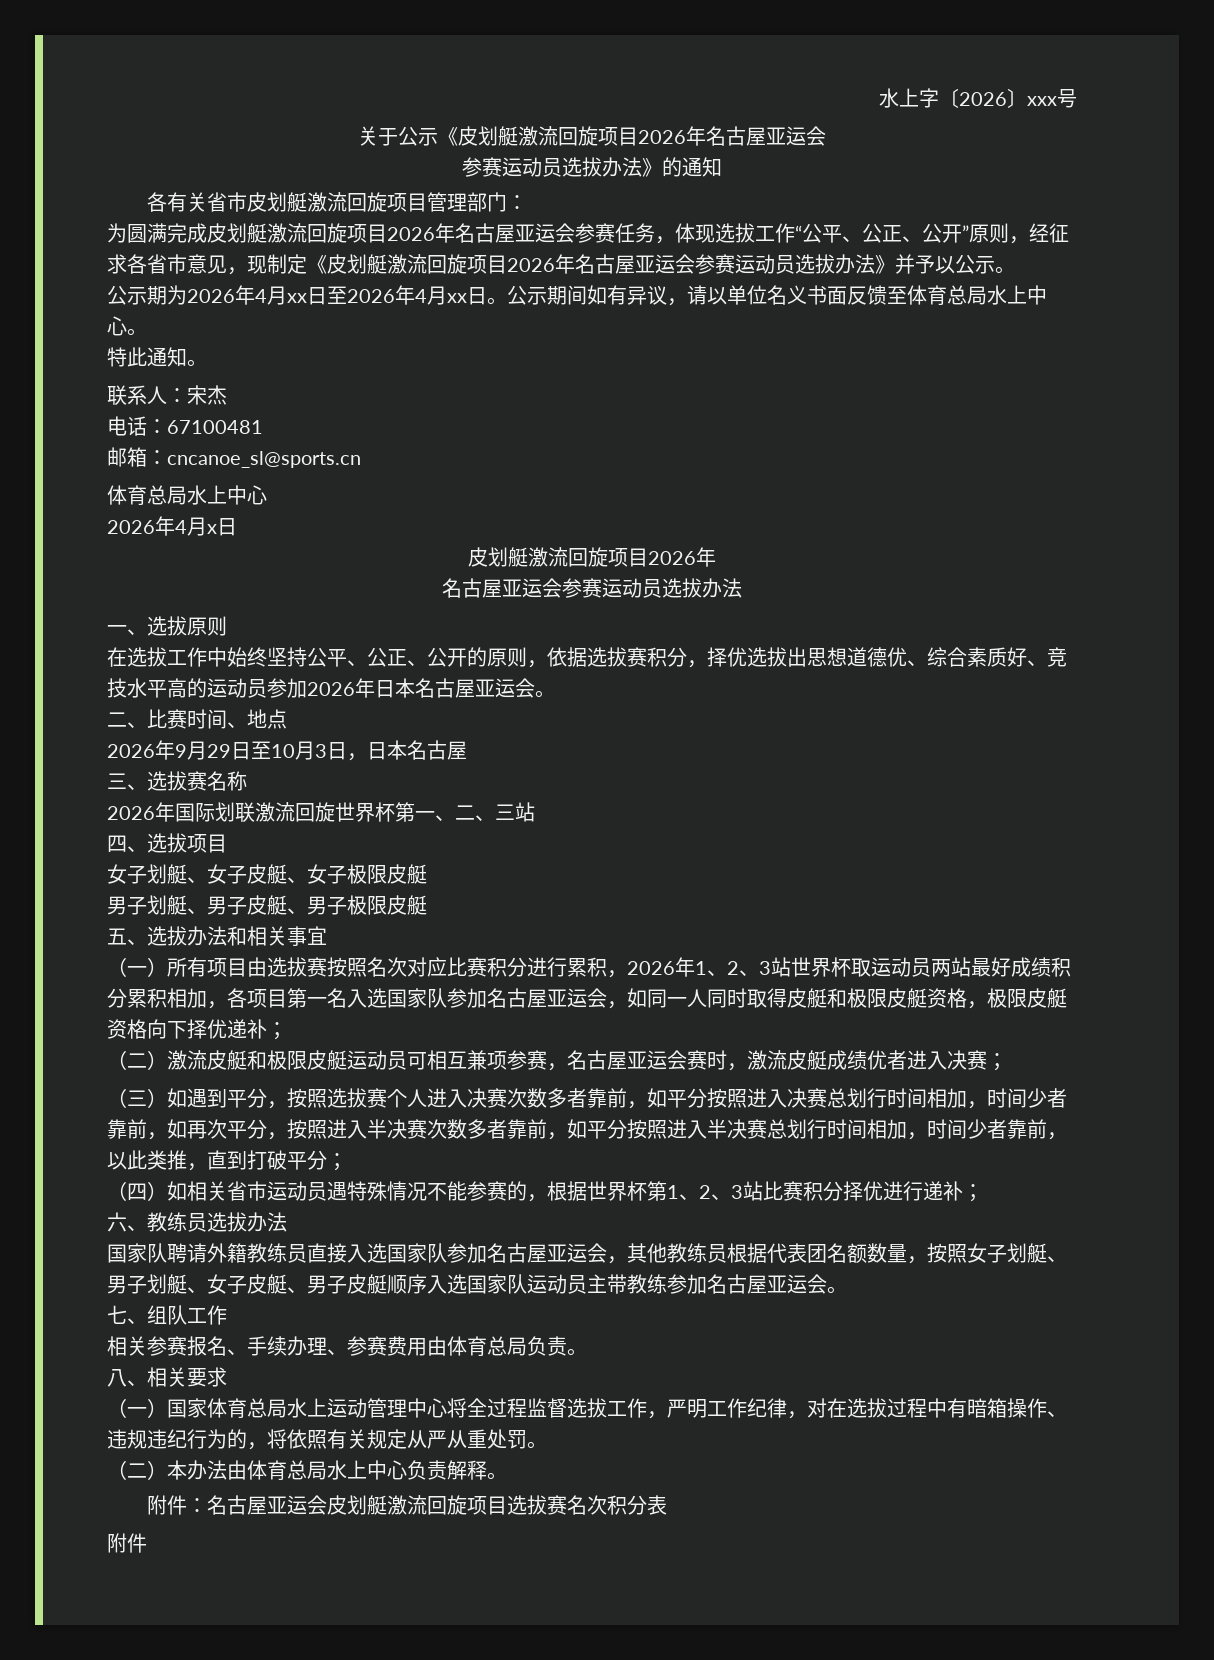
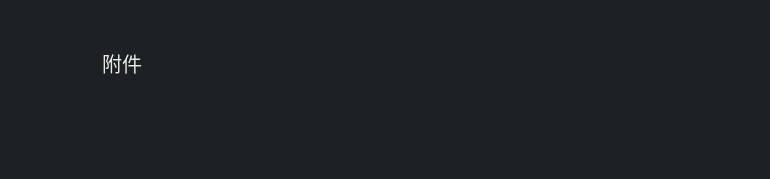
- 水上字〔2026〕xxx号
- 关于公示《皮划艇激流回旋项目2026年名古屋亚运会
- 参赛运动员选拔办法》的通知
- 各有关省市皮划艇激流回旋项目管理部门：
- 为圆满完成皮划艇激流回旋项目2026年名古屋亚运会参赛任务，体现选拔工作“公平、公正、公开”原则，经征求各省市意见，现制定《皮划艇激流回旋项目2026年名古屋亚运会参赛运动员选拔办法》并予以公示。
- 公示期为2026年4月xx日至2026年4月xx日。公示期间如有异议，请以单位名义书面反馈至体育总局水上中心。
- 特此通知。
- 联系人：宋杰
- 电话：67100481
- 邮箱：cncanoe_sl@sports.cn
- 体育总局水上中心
- 2026年4月x日
- 皮划艇激流回旋项目2026年
- 名古屋亚运会参赛运动员选拔办法
- 一、选拔原则
- 在选拔工作中始终坚持公平、公正、公开的原则，依据选拔赛积分，择优选拔出思想道德优、综合素质好、竞技水平高的运动员参加2026年日本名古屋亚运会。
- 二、比赛时间、地点
- 2026年9月29日至10月3日，日本名古屋
- 三、选拔赛名称
- 2026年国际划联激流回旋世界杯第一、二、三站
- 四、选拔项目
- 女子划艇、女子皮艇、女子极限皮艇
- 男子划艇、男子皮艇、男子极限皮艇
- 五、选拔办法和相关事宜
- （一）所有项目由选拔赛按照名次对应比赛积分进行累积，2026年1、2、3站世界杯取运动员两站最好成绩积分累积相加，各项目第一名入选国家队参加名古屋亚运会，如同一人同时取得皮艇和极限皮艇资格，极限皮艇资格向下择优递补；
- （二）激流皮艇和极限皮艇运动员可相互兼项参赛，名古屋亚运会赛时，激流皮艇成绩优者进入决赛；
- （三）如遇到平分，按照选拔赛个人进入决赛次数多者靠前，如平分按照进入决赛总划行时间相加，时间少者靠前，如再次平分，按照进入半决赛次数多者靠前，如平分按照进入半决赛总划行时间相加，时间少者靠前，以此类推，直到打破平分；
- （四）如相关省市运动员遇特殊情况不能参赛的，根据世界杯第1、2、3站比赛积分择优进行递补；
- 六、教练员选拔办法
- 国家队聘请外籍教练员直接入选国家队参加名古屋亚运会，其他教练员根据代表团名额数量，按照女子划艇、男子划艇、女子皮艇、男子皮艇顺序入选国家队运动员主带教练参加名古屋亚运会。
- 七、组队工作
- 相关参赛报名、手续办理、参赛费用由体育总局负责。
- 八、相关要求
- （一）国家体育总局水上运动管理中心将全过程监督选拔工作，严明工作纪律，对在选拔过程中有暗箱操作、违规违纪行为的，将依照有关规定从严从重处罚。
- （二）本办法由体育总局水上中心负责解释。
- 附件：名古屋亚运会皮划艇激流回旋项目选拔赛名次积分表

